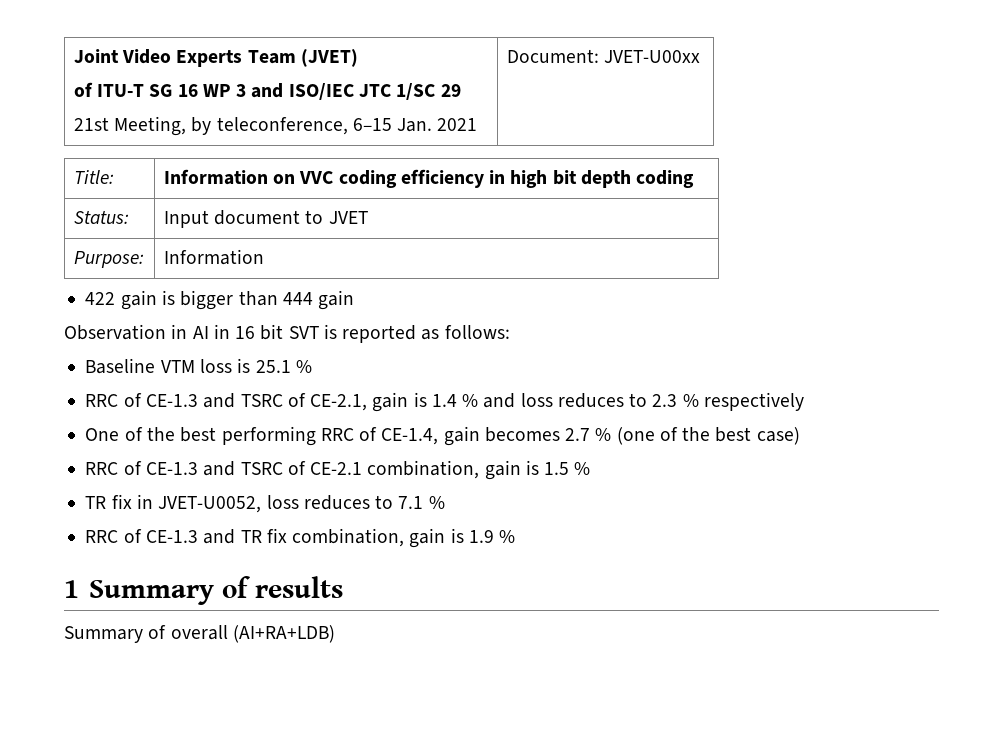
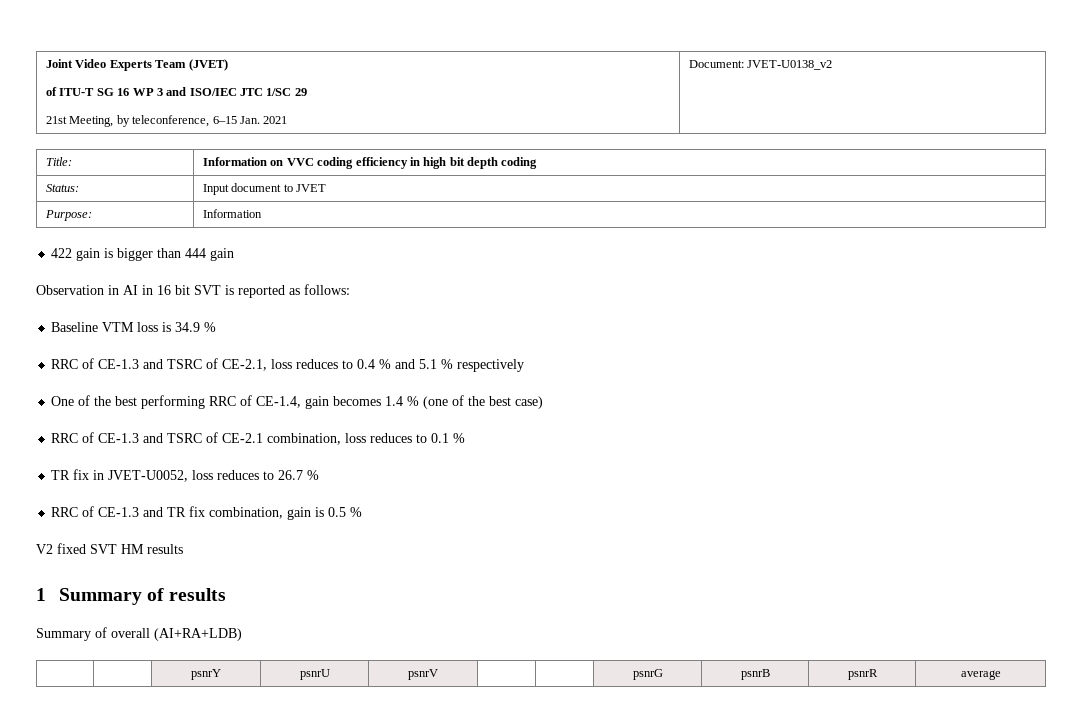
  Joint Video Experts Team (JVET)
  of ITU-T SG 16 WP 3 and ISO/IEC JTC 1/SC 29
- 21st Meeting, by teleconference, 6–15 Jan. 2021 | Document: JVET-U00xx
+ 21st Meeting, by teleconference, 6–15 Jan. 2021 | Document: JVET-U0138_v2
- Baseline VTM loss is 25.1 %
+ Baseline VTM loss is 34.9 %
- RRC of CE-1.3 and TSRC of CE-2.1, gain is 1.4 % and loss reduces to 2.3 % respectively
+ RRC of CE-1.3 and TSRC of CE-2.1, loss reduces to 0.4 % and 5.1 % respectively
- One of the best performing RRC of CE-1.4, gain becomes 2.7 % (one of the best case)
+ One of the best performing RRC of CE-1.4, gain becomes 1.4 % (one of the best case)
- RRC of CE-1.3 and TSRC of CE-2.1 combination, gain is 1.5 %
+ RRC of CE-1.3 and TSRC of CE-2.1 combination, loss reduces to 0.1 %
- TR fix in JVET-U0052, loss reduces to 7.1 %
+ TR fix in JVET-U0052, loss reduces to 26.7 %
- RRC of CE-1.3 and TR fix combination, gain is 1.9 %
+ RRC of CE-1.3 and TR fix combination, gain is 0.5 %
+ V2 fixed SVT HM results
+ | | psnrY | psnrU | psnrV | | | psnrG | psnrB | psnrR | average

